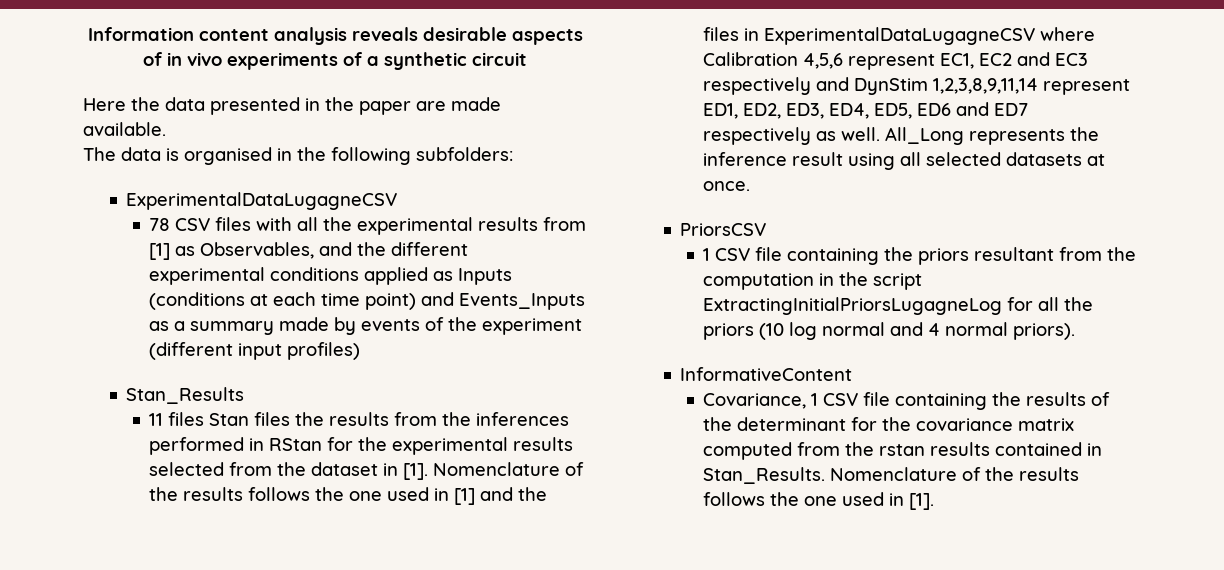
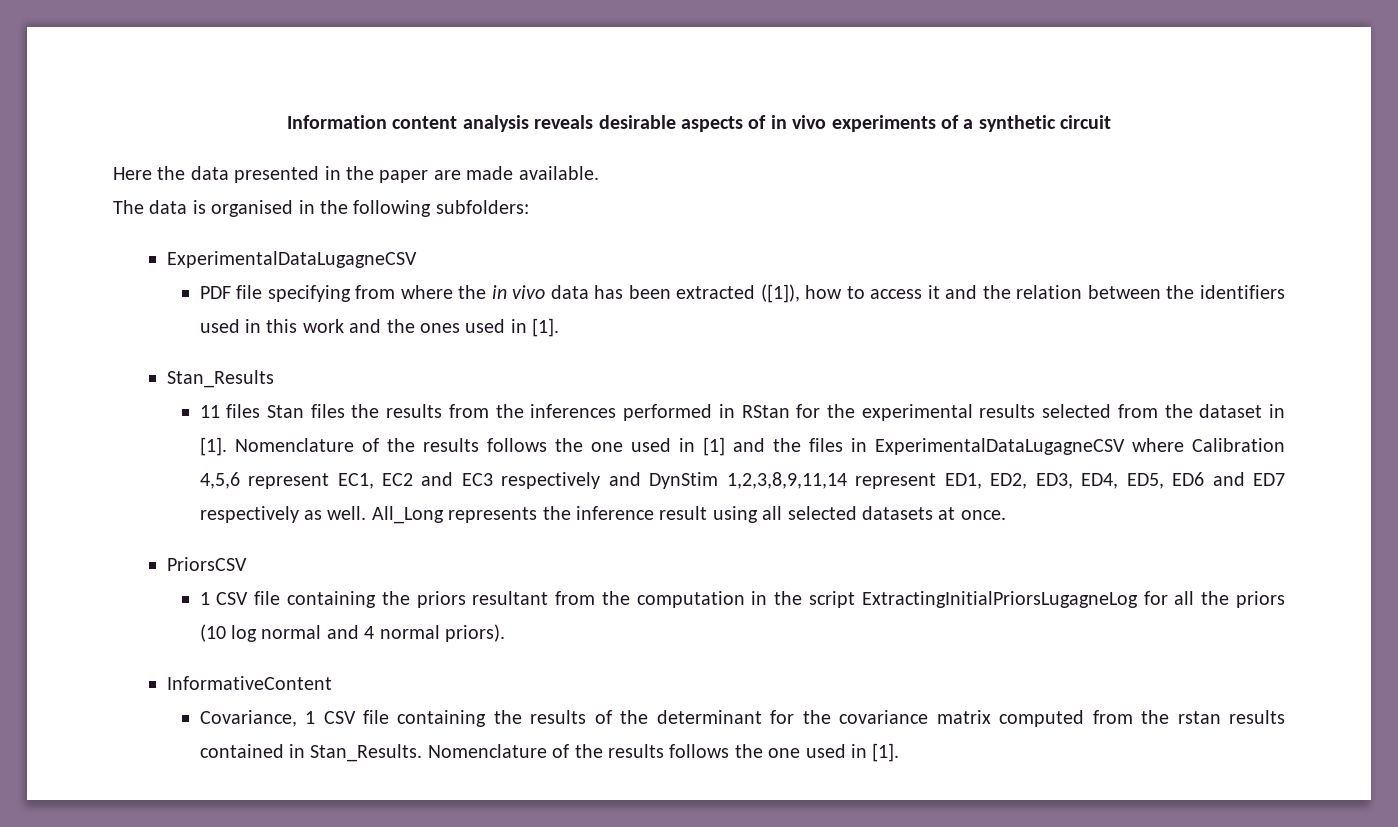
- 78 CSV files with all the experimental results from [1] as Observables, and the different experimental conditions applied as Inputs (conditions at each time point) and Events_Inputs as a summary made by events of the experiment (different input profiles)
+ PDF file specifying from where the in vivo data has been extracted ([1]), how to access it and the relation between the identifiers used in this work and the ones used in [1].

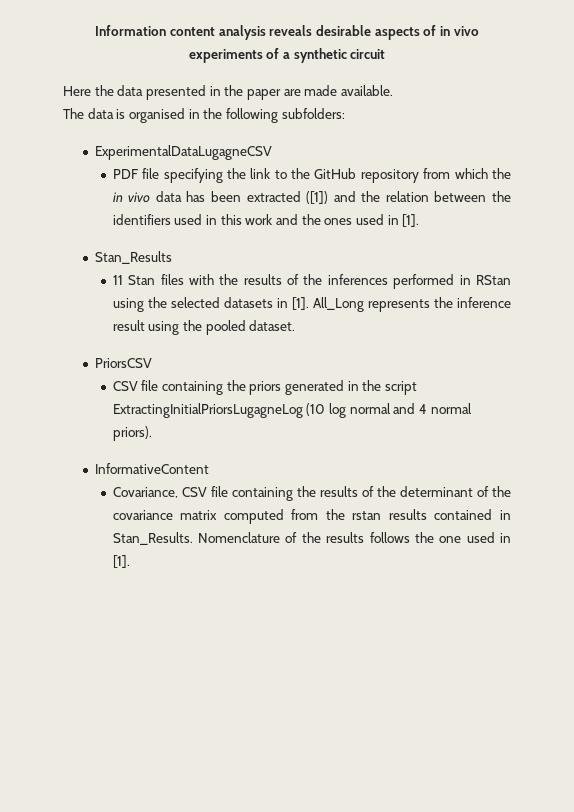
- PDF file specifying from where the in vivo data has been extracted ([1]), how to access it and the relation between the identifiers used in this work and the ones used in [1].
+ PDF file specifying the link to the GitHub repository from which the in vivo data has been extracted ([1]) and the relation between the identifiers used in this work and the ones used in [1].
- 11 files Stan files the results from the inferences performed in RStan for the experimental results selected from the dataset in [1]. Nomenclature of the results follows the one used in [1] and the files in ExperimentalDataLugagneCSV where Calibration 4,5,6 represent EC1, EC2 and EC3 respectively and DynStim 1,2,3,8,9,11,14 represent ED1, ED2, ED3, ED4, ED5, ED6 and ED7 respectively as well.
+ 11 Stan files with the results of the inferences performed in RStan using the selected datasets in [1].
- All_Long represents the inference result using all selected datasets at once.
+ All_Long represents the inference result using the pooled dataset.
- 1 CSV file containing the priors resultant from the computation in the script ExtractingInitialPriorsLugagneLog for all the priors (10 log normal and 4 normal priors).
+ CSV file containing the priors generated in the script ExtractingInitialPriorsLugagneLog (10 log normal and 4 normal priors).
- Covariance, 1 CSV file containing the results of the determinant for the covariance matrix computed from the rstan results contained in Stan_Results.
+ Covariance, CSV file containing the results of the determinant of the covariance matrix computed from the rstan results contained in Stan_Results.

